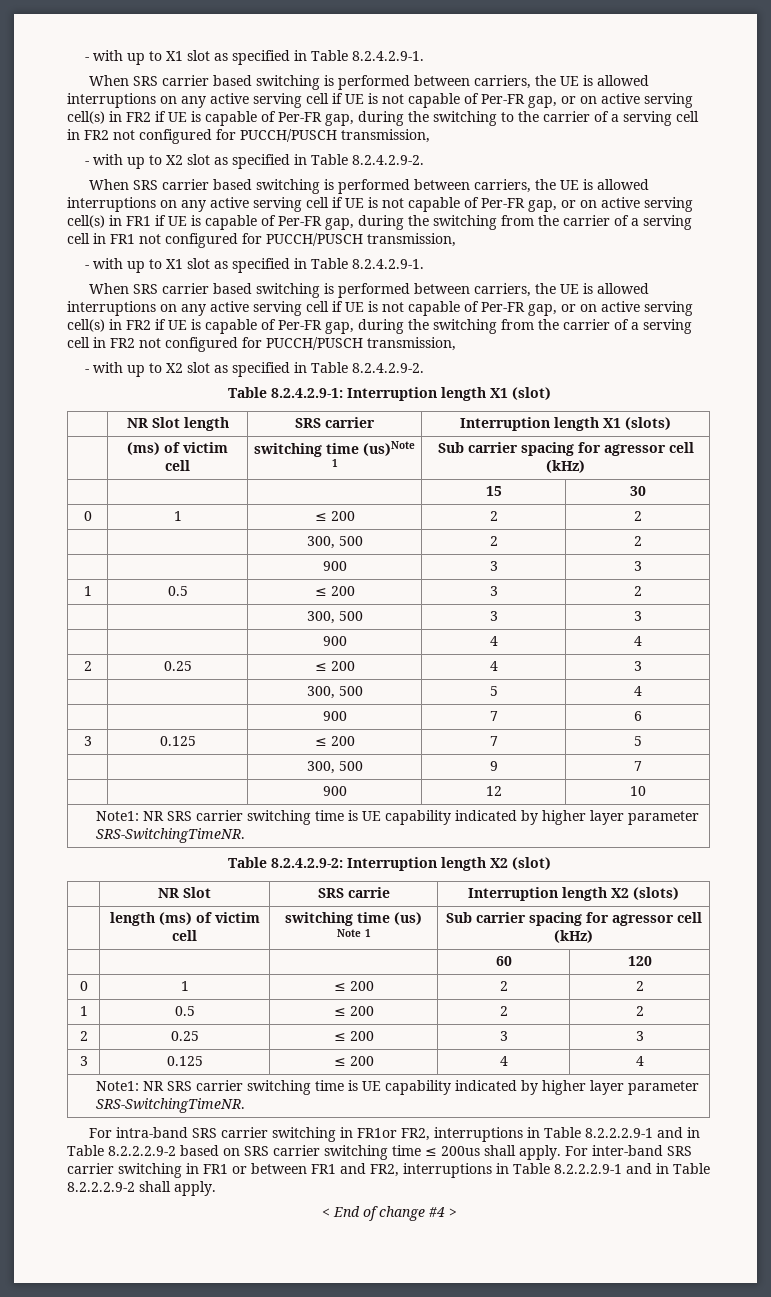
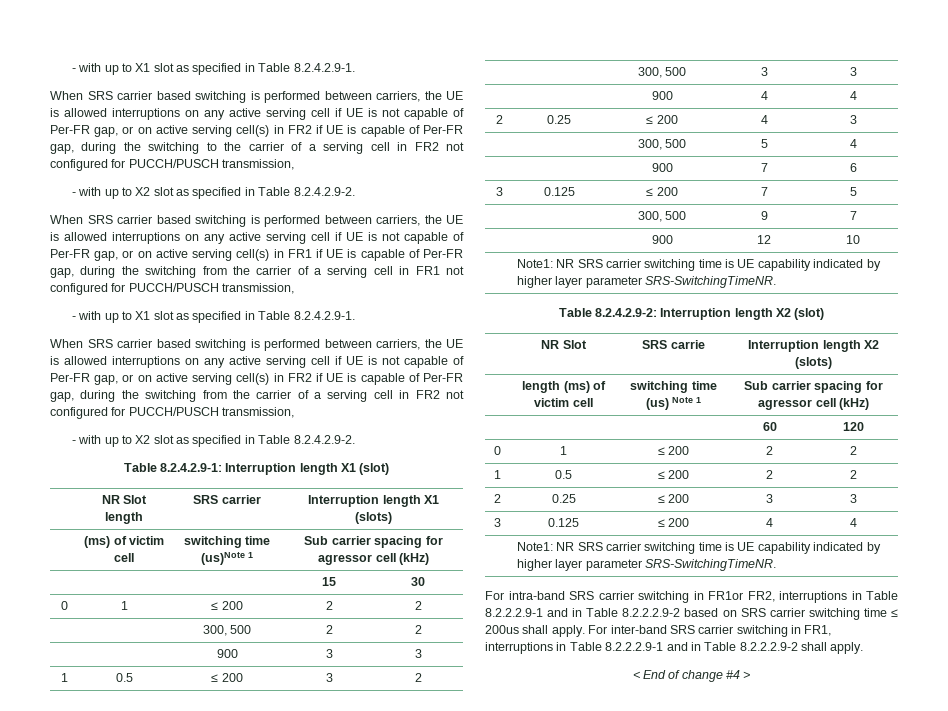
- For inter-band SRS carrier switching in FR1 or between FR1 and FR2, interruptions in Table 8.2.2.2.9-1 and in Table 8.2.2.2.9-2 shall apply.
+ For inter-band SRS carrier switching in FR1, interruptions in Table 8.2.2.2.9-1 and in Table 8.2.2.2.9-2 shall apply.

